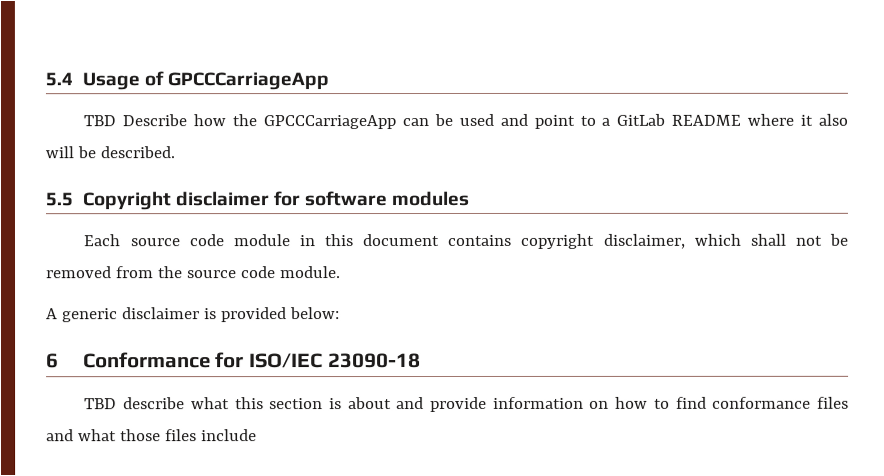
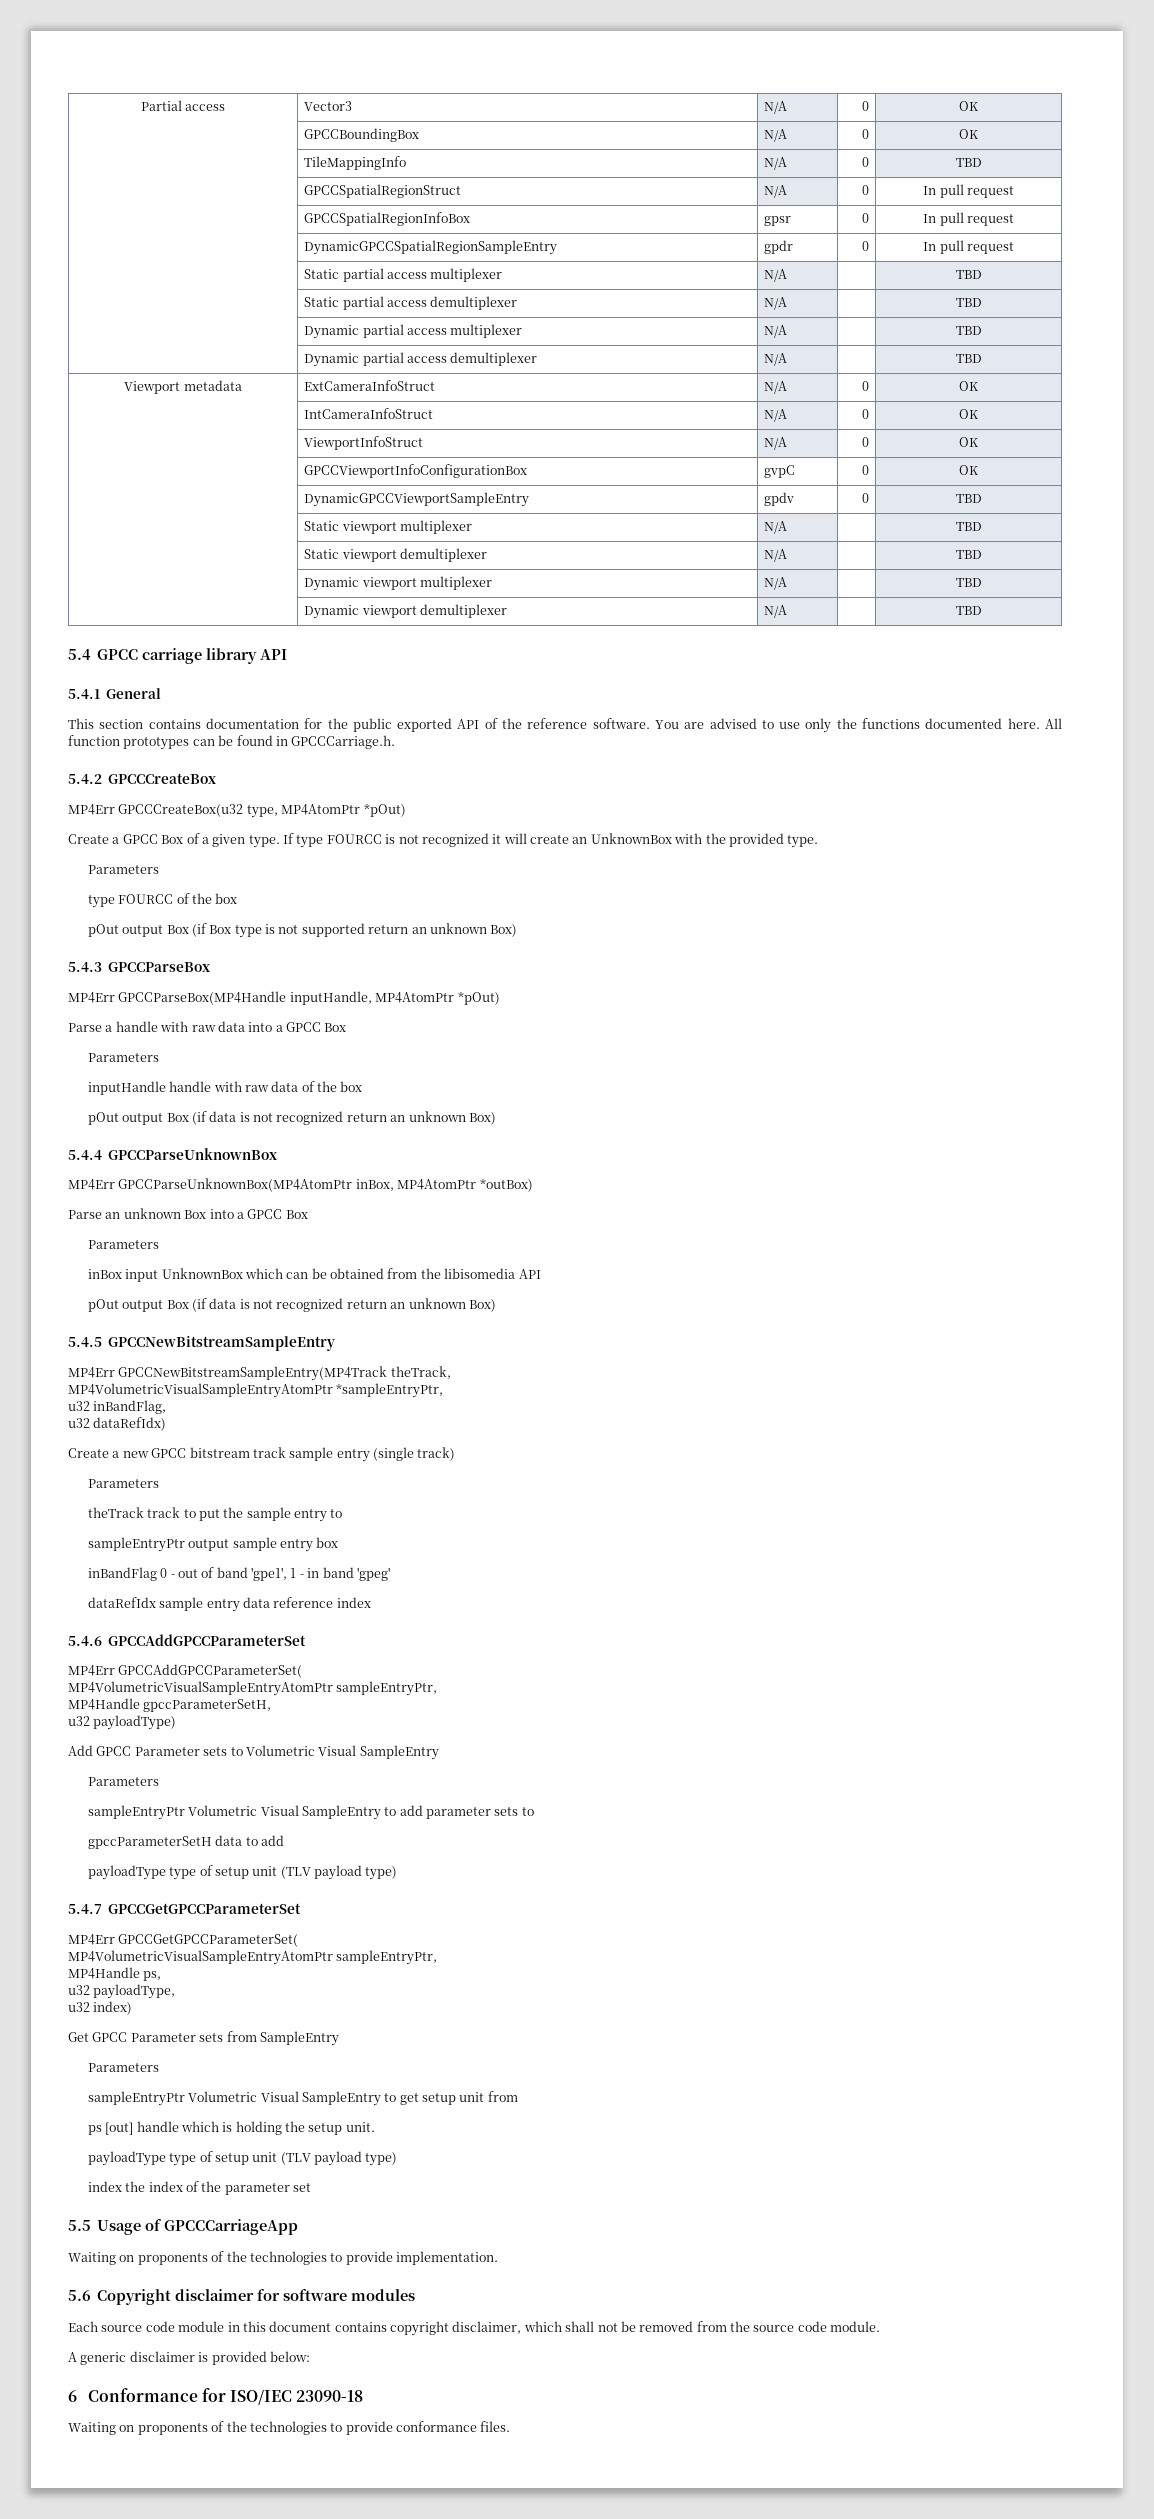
- 5.4 Usage of GPCCCarriageApp
- TBD Describe how the GPCCCarriageApp can be used and point to a GitLab README where it also will be described.
- 5.5 Copyright disclaimer for software modules
+ Partial access | Vector3 | N/A | 0 | OK
+ | GPCCBoundingBox | N/A | 0 | OK
+ | TileMappingInfo | N/A | 0 | TBD
+ | GPCCSpatialRegionStruct | N/A | 0 | In pull request
+ | GPCCSpatialRegionInfoBox | gpsr | 0 | In pull request
+ | DynamicGPCCSpatialRegionSampleEntry | gpdr | 0 | In pull request
+ | Static partial access multiplexer | N/A | | TBD
+ | Static partial access demultiplexer | N/A | | TBD
+ | Dynamic partial access multiplexer | N/A | | TBD
+ | Dynamic partial access demultiplexer | N/A | | TBD
+ Viewport metadata | ExtCameraInfoStruct | N/A | 0 | OK
+ | IntCameraInfoStruct | N/A | 0 | OK
+ | ViewportInfoStruct | N/A | 0 | OK
+ | GPCCViewportInfoConfigurationBox | gvpC | 0 | OK
+ | DynamicGPCCViewportSampleEntry | gpdv | 0 | TBD
+ | Static viewport multiplexer | N/A | | TBD
+ | Static viewport demultiplexer | N/A | | TBD
+ | Dynamic viewport multiplexer | N/A | | TBD
+ | Dynamic viewport demultiplexer | N/A | | TBD
+ 5.4 GPCC carriage library API
+ 5.4.1 General
+ This section contains documentation for the public exported API of the reference software. You are advised to use only the functions documented here. All function prototypes can be found in GPCCCarriage.h.
+ 5.4.2 GPCCCreateBox
+ MP4Err GPCCCreateBox(u32 type, MP4AtomPtr *pOut)
+ Create a GPCC Box of a given type. If type FOURCC is not recognized it will create an UnknownBox with the provided type.
+ Parameters
+ type FOURCC of the box
+ pOut output Box (if Box type is not supported return an unknown Box)
+ 5.4.3 GPCCParseBox
+ MP4Err GPCCParseBox(MP4Handle inputHandle, MP4AtomPtr *pOut)
+ Parse a handle with raw data into a GPCC Box
+ Parameters
+ inputHandle handle with raw data of the box
+ pOut output Box (if data is not recognized return an unknown Box)
+ 5.4.4 GPCCParseUnknownBox
+ MP4Err GPCCParseUnknownBox(MP4AtomPtr inBox, MP4AtomPtr *outBox)
+ Parse an unknown Box into a GPCC Box
+ Parameters
+ inBox input UnknownBox which can be obtained from the libisomedia API
+ pOut output Box (if data is not recognized return an unknown Box)
+ 5.4.5 GPCCNewBitstreamSampleEntry
+ MP4Err GPCCNewBitstreamSampleEntry(MP4Track theTrack,
+ MP4VolumetricVisualSampleEntryAtomPtr *sampleEntryPtr,
+ u32 inBandFlag,
+ u32 dataRefIdx)
+ Create a new GPCC bitstream track sample entry (single track)
+ Parameters
+ theTrack track to put the sample entry to
+ sampleEntryPtr output sample entry box
+ inBandFlag 0 - out of band 'gpe1', 1 - in band 'gpeg'
+ dataRefIdx sample entry data reference index
+ 5.4.6 GPCCAddGPCCParameterSet
+ MP4Err GPCCAddGPCCParameterSet(
+ MP4VolumetricVisualSampleEntryAtomPtr sampleEntryPtr,
+ MP4Handle gpccParameterSetH,
+ u32 payloadType)
+ Add GPCC Parameter sets to Volumetric Visual SampleEntry
+ Parameters
+ sampleEntryPtr Volumetric Visual SampleEntry to add parameter sets to
+ gpccParameterSetH data to add
+ payloadType type of setup unit (TLV payload type)
+ 5.4.7 GPCCGetGPCCParameterSet
+ MP4Err GPCCGetGPCCParameterSet(
+ MP4VolumetricVisualSampleEntryAtomPtr sampleEntryPtr,
+ MP4Handle ps,
+ u32 payloadType,
+ u32 index)
+ Get GPCC Parameter sets from SampleEntry
+ Parameters
+ sampleEntryPtr Volumetric Visual SampleEntry to get setup unit from
+ ps [out] handle which is holding the setup unit.
+ payloadType type of setup unit (TLV payload type)
+ index the index of the parameter set
+ 5.5 Usage of GPCCCarriageApp
+ Waiting on proponents of the technologies to provide implementation.
+ 5.6 Copyright disclaimer for software modules
- TBD describe what this section is about and provide information on how to find conformance files and what those files include
+ Waiting on proponents of the technologies to provide conformance files.

